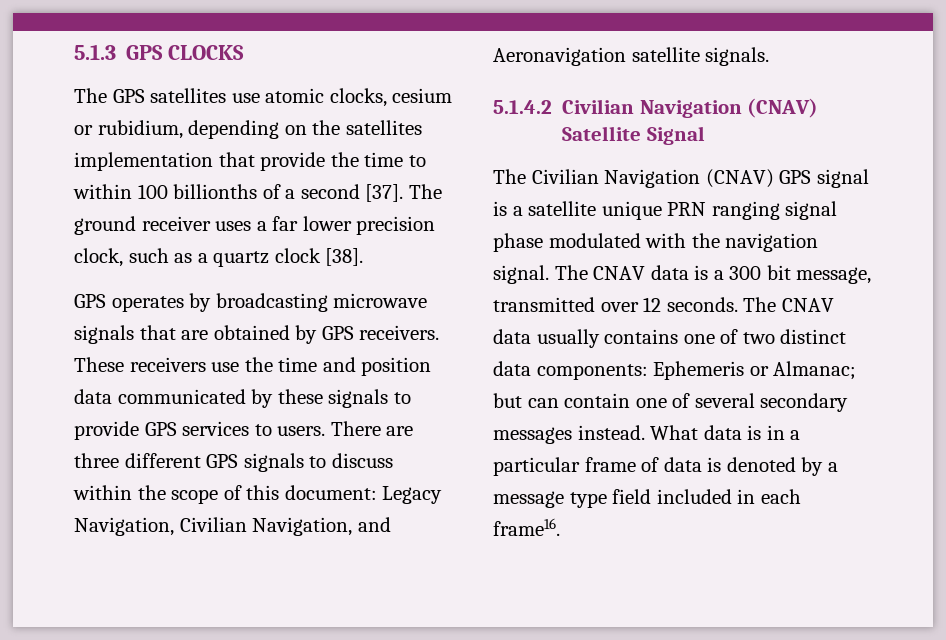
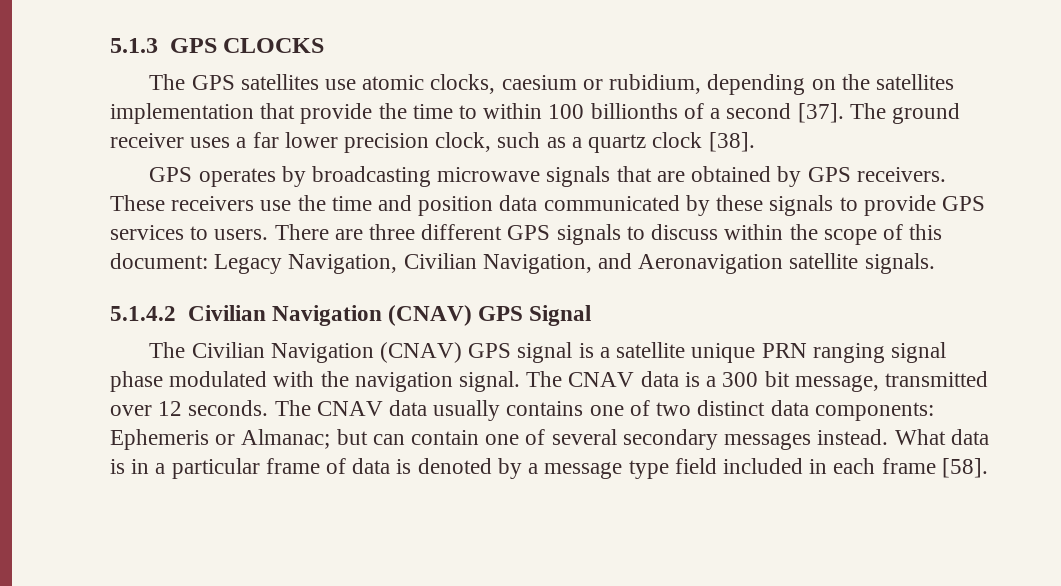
- The GPS satellites use atomic clocks, cesium or rubidium, depending on the satellites implementation that provide the time to within 100 billionths of a second [37].
+ The GPS satellites use atomic clocks, caesium or rubidium, depending on the satellites implementation that provide the time to within 100 billionths of a second [37].
- 5.1.4.2 Civilian Navigation (CNAV) Satellite Signal
+ 5.1.4.2 Civilian Navigation (CNAV) GPS Signal
- What data is in a particular frame of data is denoted by a message type field included in each frame16.
+ What data is in a particular frame of data is denoted by a message type field included in each frame [58].

